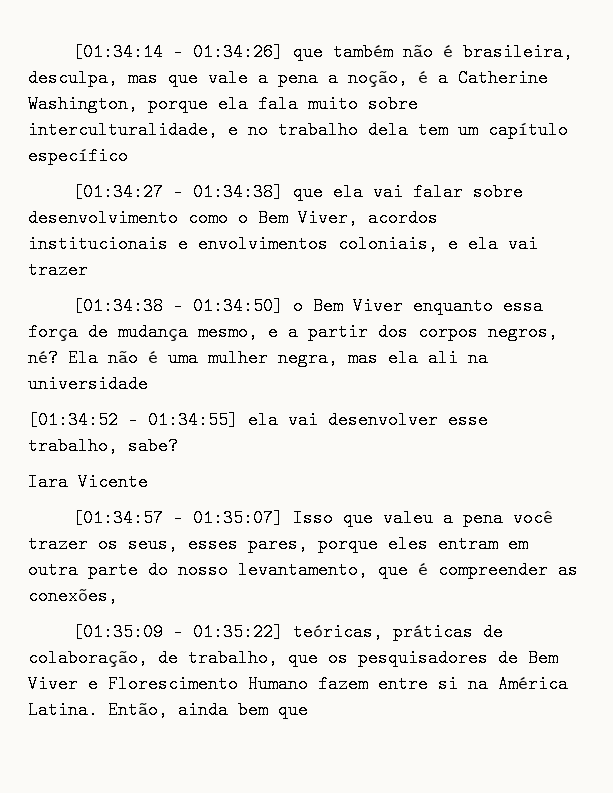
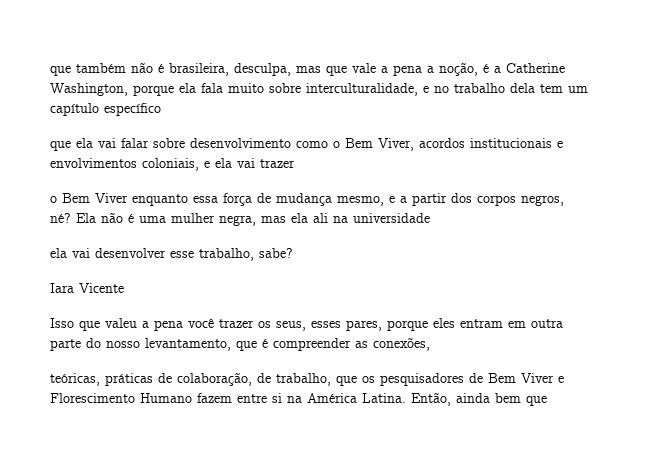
- [01:34:14 - 01:34:26] que também não é brasileira, desculpa, mas que vale a pena a noção, é a Catherine Washington, porque ela fala muito sobre interculturalidade, e no trabalho dela tem um capítulo específico
+ que também não é brasileira, desculpa, mas que vale a pena a noção, é a Catherine Washington, porque ela fala muito sobre interculturalidade, e no trabalho dela tem um capítulo específico
- [01:34:27 - 01:34:38] que ela vai falar sobre desenvolvimento como o Bem Viver, acordos institucionais e envolvimentos coloniais, e ela vai trazer
+ que ela vai falar sobre desenvolvimento como o Bem Viver, acordos institucionais e envolvimentos coloniais, e ela vai trazer
- [01:34:38 - 01:34:50] o Bem Viver enquanto essa força de mudança mesmo, e a partir dos corpos negros, né?
+ o Bem Viver enquanto essa força de mudança mesmo, e a partir dos corpos negros, né?
- [01:34:52 - 01:34:55] ela vai desenvolver esse trabalho, sabe?
+ ela vai desenvolver esse trabalho, sabe?
- [01:34:57 - 01:35:07] Isso que valeu a pena você trazer os seus, esses pares, porque eles entram em outra parte do nosso levantamento, que é compreender as conexões,
+ Isso que valeu a pena você trazer os seus, esses pares, porque eles entram em outra parte do nosso levantamento, que é compreender as conexões,
- [01:35:09 - 01:35:22] teóricas, práticas de colaboração, de trabalho, que os pesquisadores de Bem Viver e Florescimento Humano fazem entre si na América Latina.
+ teóricas, práticas de colaboração, de trabalho, que os pesquisadores de Bem Viver e Florescimento Humano fazem entre si na América Latina.

